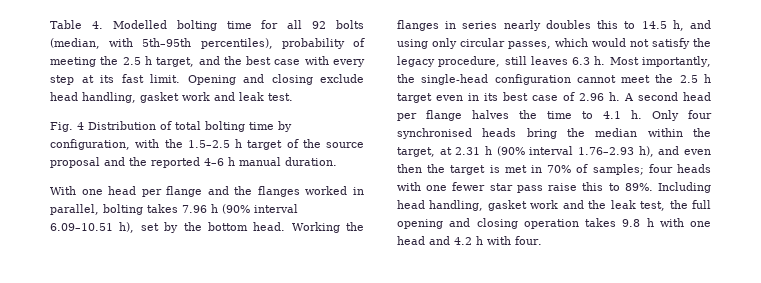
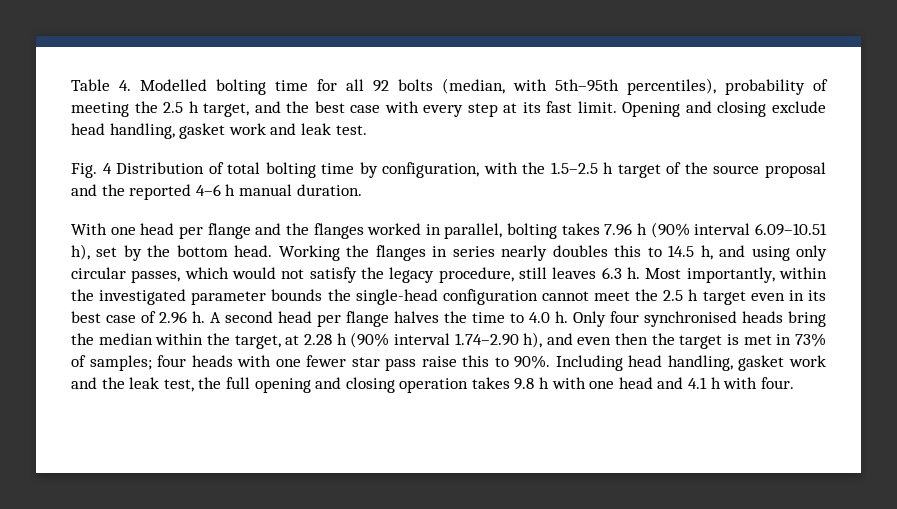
- Most importantly, the single-head configuration cannot meet the 2.5 h target even in its best case of 2.96 h.
+ Most importantly, within the investigated parameter bounds the single-head configuration cannot meet the 2.5 h target even in its best case of 2.96 h.
- A second head per flange halves the time to 4.1 h.
+ A second head per flange halves the time to 4.0 h.
- Only four synchronised heads bring the median within the target, at 2.31 h (90% interval 1.76–2.93 h), and even then the target is met in 70% of samples; four heads with one fewer star pass raise this to 89%.
+ Only four synchronised heads bring the median within the target, at 2.28 h (90% interval 1.74–2.90 h), and even then the target is met in 73% of samples; four heads with one fewer star pass raise this to 90%.
- Including head handling, gasket work and the leak test, the full opening and closing operation takes 9.8 h with one head and 4.2 h with four.
+ Including head handling, gasket work and the leak test, the full opening and closing operation takes 9.8 h with one head and 4.1 h with four.

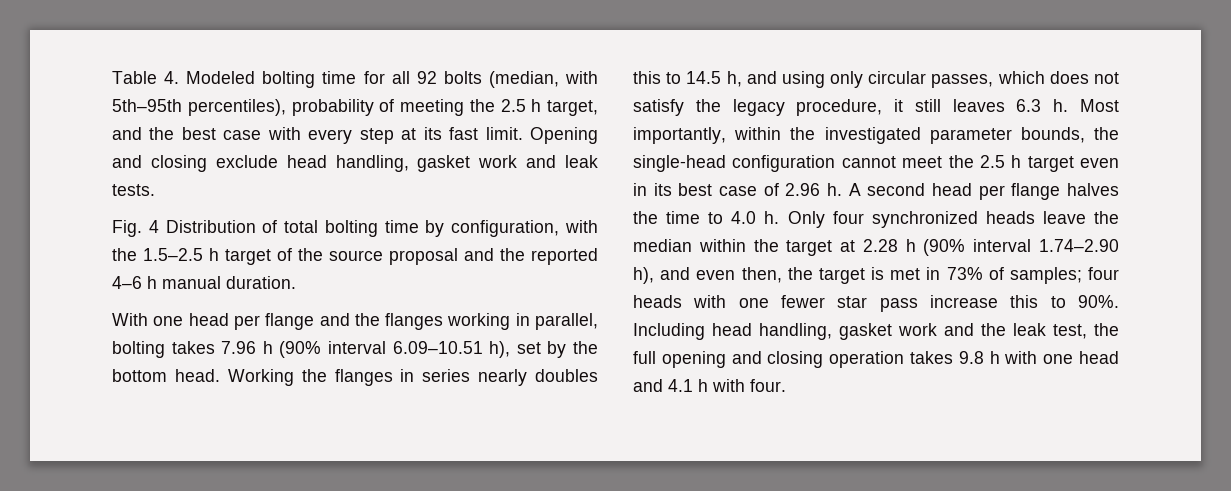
- Table 4. Modelled bolting time for all 92 bolts (median, with 5th–95th percentiles), probability of meeting the 2.5 h target, and the best case with every step at its fast limit.
+ Table 4. Modeled bolting time for all 92 bolts (median, with 5th–95th percentiles), probability of meeting the 2.5 h target, and the best case with every step at its fast limit.
- Opening and closing exclude head handling, gasket work and leak test.
+ Opening and closing exclude head handling, gasket work and leak tests.
- With one head per flange and the flanges worked in parallel, bolting takes 7.96 h (90% interval 6.09–10.51 h), set by the bottom head.
+ With one head per flange and the flanges working in parallel, bolting takes 7.96 h (90% interval 6.09–10.51 h), set by the bottom head.
- Working the flanges in series nearly doubles this to 14.5 h, and using only circular passes, which would not satisfy the legacy procedure, still leaves 6.3 h.
+ Working the flanges in series nearly doubles this to 14.5 h, and using only circular passes, which does not satisfy the legacy procedure, it still leaves 6.3 h.
- Most importantly, within the investigated parameter bounds the single-head configuration cannot meet the 2.5 h target even in its best case of 2.96 h.
+ Most importantly, within the investigated parameter bounds, the single-head configuration cannot meet the 2.5 h target even in its best case of 2.96 h.
- Only four synchronised heads bring the median within the target, at 2.28 h (90% interval 1.74–2.90 h), and even then the target is met in 73% of samples; four heads with one fewer star pass raise this to 90%.
+ Only four synchronized heads leave the median within the target at 2.28 h (90% interval 1.74–2.90 h), and even then, the target is met in 73% of samples; four heads with one fewer star pass increase this to 90%.

